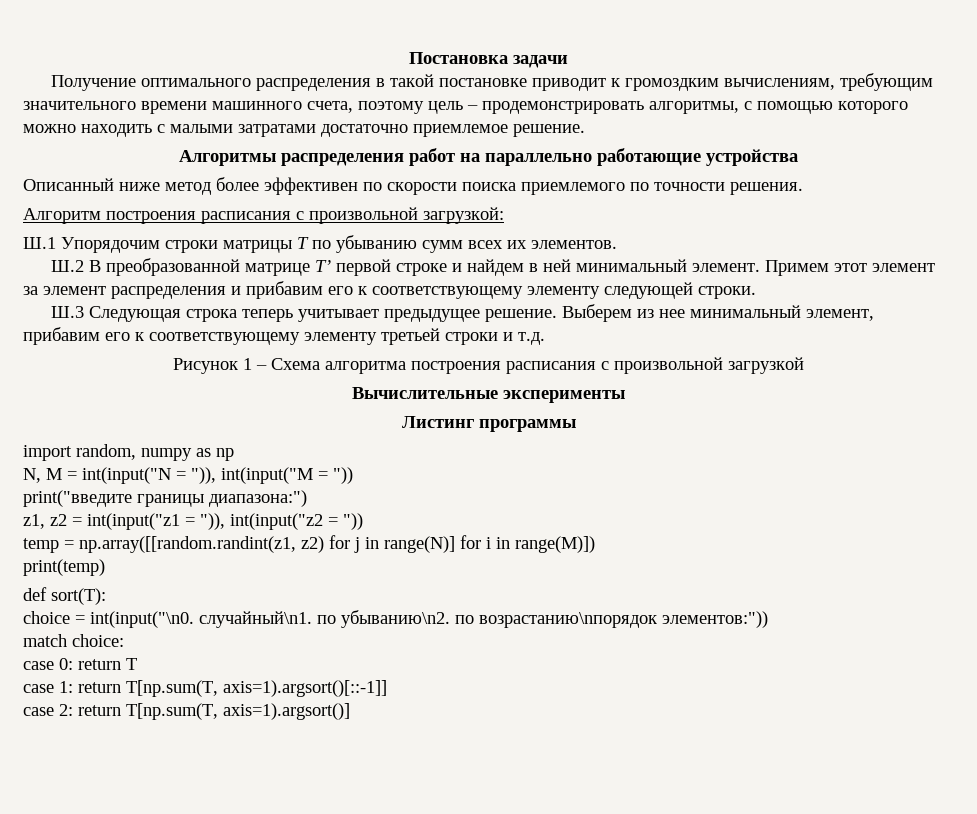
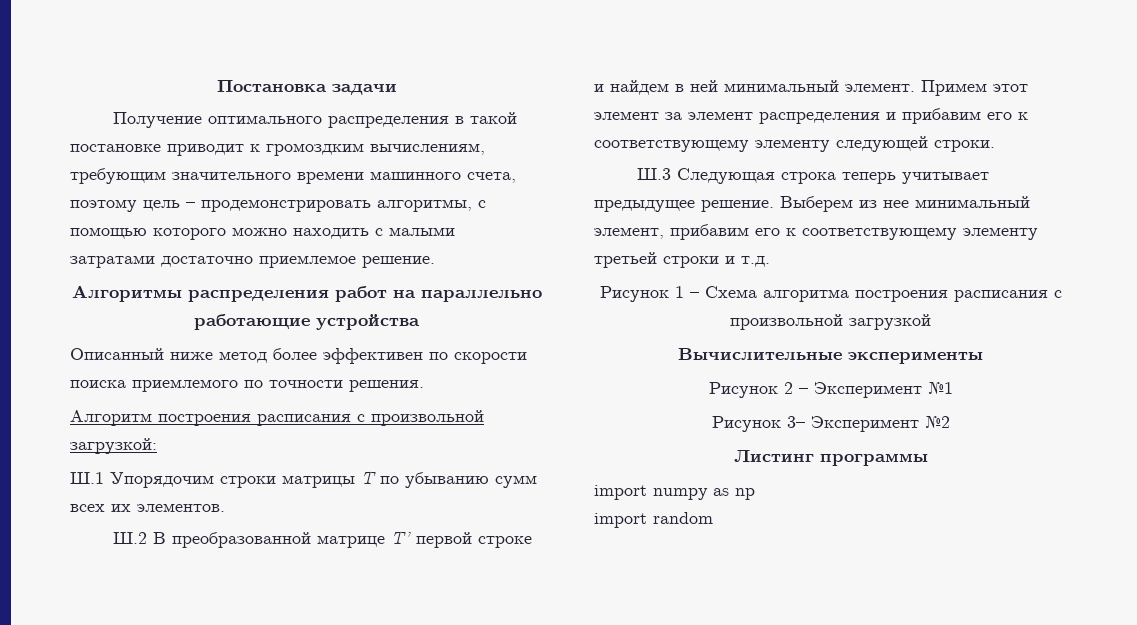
+ Рисунок 2 – Эксперимент №1
+ Рисунок 3– Эксперимент №2
- import random, numpy as np
+ import numpy as np
- N, M = int(input("N = ")), int(input("M = "))
- print("введите границы диапазона:")
- z1, z2 = int(input("z1 = ")), int(input("z2 = "))
- temp = np.array([[random.randint(z1, z2) for j in range(N)] for i in range(M)])
- print(temp)
- def sort(T):
- choice = int(input("\n0. случайный\n1. по убыванию\n2. по возрастанию\nпорядок элементов:"))
- match choice:
- case 0: return T
- case 1: return T[np.sum(T, axis=1).argsort()[::-1]]
- case 2: return T[np.sum(T, axis=1).argsort()]
+ import random

